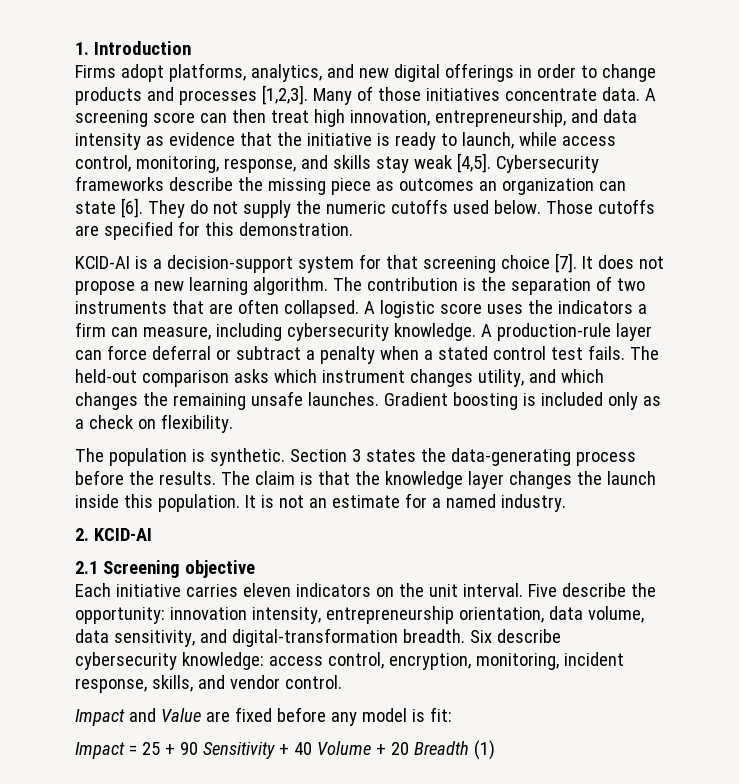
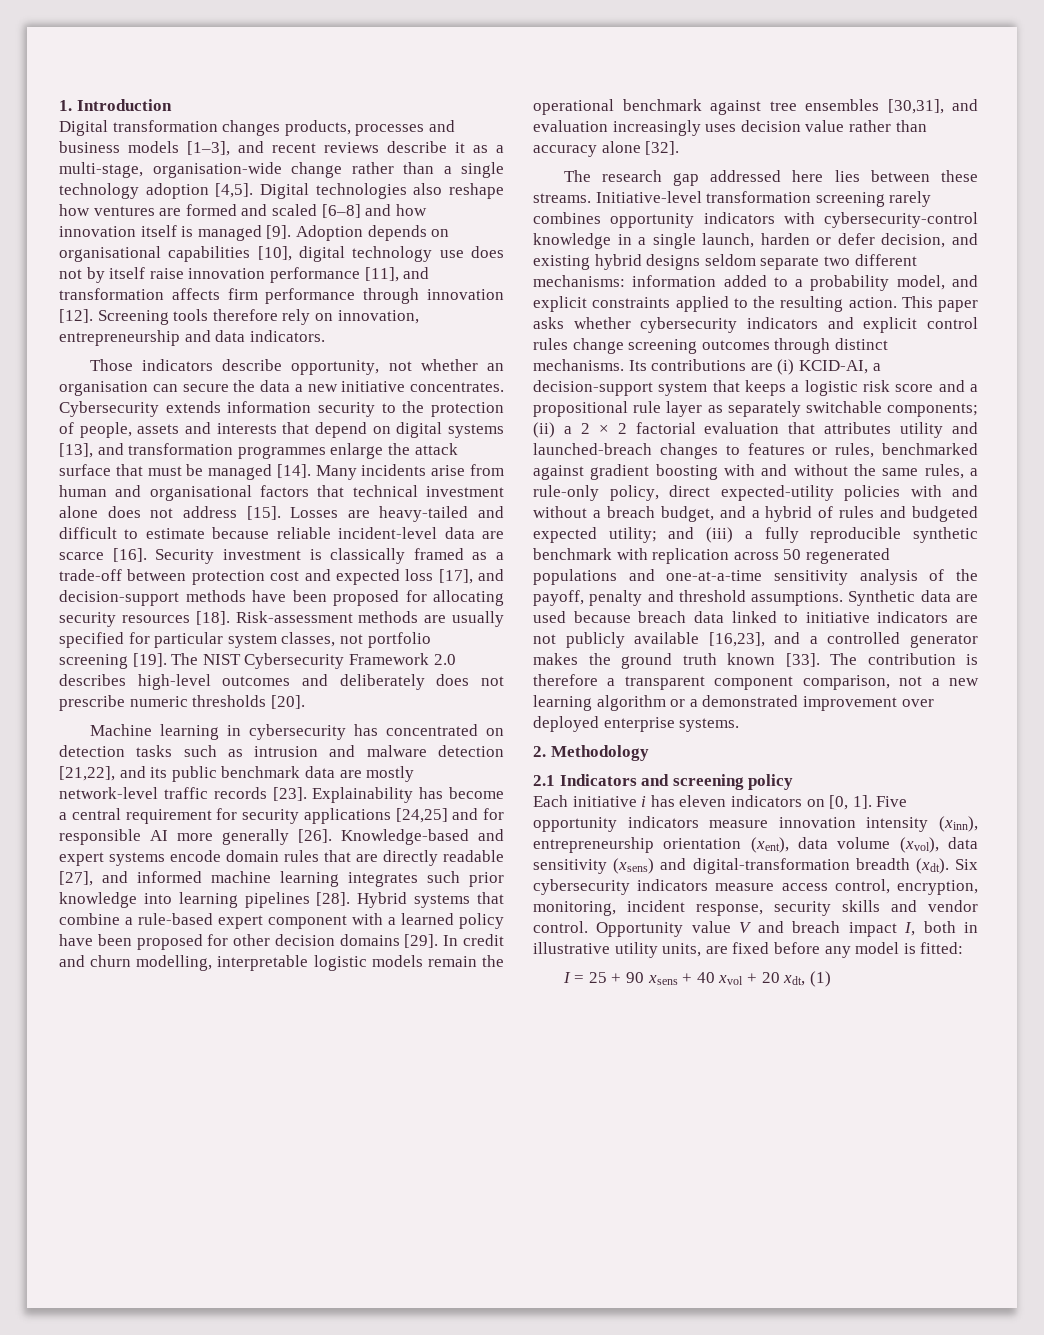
- Firms adopt platforms, analytics, and new digital offerings in order to change products and processes [1,2,3]. Many of those initiatives concentrate data. A screening score can then treat high innovation, entrepreneurship, and data intensity as evidence that the initiative is ready to launch, while access control, monitoring, response, and skills stay weak [4,5]. Cybersecurity frameworks describe the missing piece as outcomes an organization can state [6]. They do not supply the numeric cutoffs used below. Those cutoffs are specified for this demonstration.
- KCID-AI is a decision-support system for that screening choice [7]. It does not propose a new learning algorithm. The contribution is the separation of two instruments that are often collapsed. A logistic score uses the indicators a firm can measure, including cybersecurity knowledge. A production-rule layer can force deferral or subtract a penalty when a stated control test fails. The held-out comparison asks which instrument changes utility, and which changes the remaining unsafe launches. Gradient boosting is included only as a check on flexibility.
- The population is synthetic. Section 3 states the data-generating process before the results. The claim is that the knowledge layer changes the launch inside this population. It is not an estimate for a named industry.
+ Digital transformation changes products, processes and business models [1–3], and recent reviews describe it as a multi-stage, organisation-wide change rather than a single technology adoption [4,5]. Digital technologies also reshape how ventures are formed and scaled [6–8] and how innovation itself is managed [9]. Adoption depends on organisational capabilities [10], digital technology use does not by itself raise innovation performance [11], and transformation affects firm performance through innovation [12]. Screening tools therefore rely on innovation, entrepreneurship and data indicators.
+ Those indicators describe opportunity, not whether an organisation can secure the data a new initiative concentrates. Cybersecurity extends information security to the protection of people, assets and interests that depend on digital systems [13], and transformation programmes enlarge the attack surface that must be managed [14]. Many incidents arise from human and organisational factors that technical investment alone does not address [15]. Losses are heavy-tailed and difficult to estimate because reliable incident-level data are scarce [16]. Security investment is classically framed as a trade-off between protection cost and expected loss [17], and decision-support methods have been proposed for allocating security resources [18]. Risk-assessment methods are usually specified for particular system classes, not portfolio screening [19]. The NIST Cybersecurity Framework 2.0 describes high-level outcomes and deliberately does not prescribe numeric thresholds [20].
+ Machine learning in cybersecurity has concentrated on detection tasks such as intrusion and malware detection [21,22], and its public benchmark data are mostly network-level traffic records [23]. Explainability has become a central requirement for security applications [24,25] and for responsible AI more generally [26]. Knowledge-based and expert systems encode domain rules that are directly readable [27], and informed machine learning integrates such prior knowledge into learning pipelines [28]. Hybrid systems that combine a rule-based expert component with a learned policy have been proposed for other decision domains [29]. In credit and churn modelling, interpretable logistic models remain the operational benchmark against tree ensembles [30,31], and evaluation increasingly uses decision value rather than accuracy alone [32].
+ The research gap addressed here lies between these streams. Initiative-level transformation screening rarely combines opportunity indicators with cybersecurity-control knowledge in a single launch, harden or defer decision, and existing hybrid designs seldom separate two different mechanisms: information added to a probability model, and explicit constraints applied to the resulting action. This paper asks whether cybersecurity indicators and explicit control rules change screening outcomes through distinct mechanisms. Its contributions are (i) KCID-AI, a decision-support system that keeps a logistic risk score and a propositional rule layer as separately switchable components; (ii) a 2 × 2 factorial evaluation that attributes utility and launched-breach changes to features or rules, benchmarked against gradient boosting with and without the same rules, a rule-only policy, direct expected-utility policies with and without a breach budget, and a hybrid of rules and budgeted expected utility; and (iii) a fully reproducible synthetic benchmark with replication across 50 regenerated populations and one-at-a-time sensitivity analysis of the payoff, penalty and threshold assumptions. Synthetic data are used because breach data linked to initiative indicators are not publicly available [16,23], and a controlled generator makes the ground truth known [33]. The contribution is therefore a transparent component comparison, not a new learning algorithm or a demonstrated improvement over deployed enterprise systems.
- 2. KCID-AI
+ 2. Methodology
- 2.1 Screening objective
+ 2.1 Indicators and screening policy
- Each initiative carries eleven indicators on the unit interval. Five describe the opportunity: innovation intensity, entrepreneurship orientation, data volume, data sensitivity, and digital-transformation breadth. Six describe cybersecurity knowledge: access control, encryption, monitoring, incident response, skills, and vendor control.
- Impact and Value are fixed before any model is fit:
- Impact = 25 + 90 Sensitivity + 40 Volume + 20 Breadth (1)
+ Each initiative i has eleven indicators on [0, 1]. Five opportunity indicators measure innovation intensity (xinn), entrepreneurship orientation (xent), data volume (xvol), data sensitivity (xsens) and digital-transformation breadth (xdt). Six cybersecurity indicators measure access control, encryption, monitoring, incident response, security skills and vendor control. Opportunity value V and breach impact I, both in illustrative utility units, are fixed before any model is fitted:
+ I = 25 + 90 xsens + 40 xvol + 20 xdt, (1)

